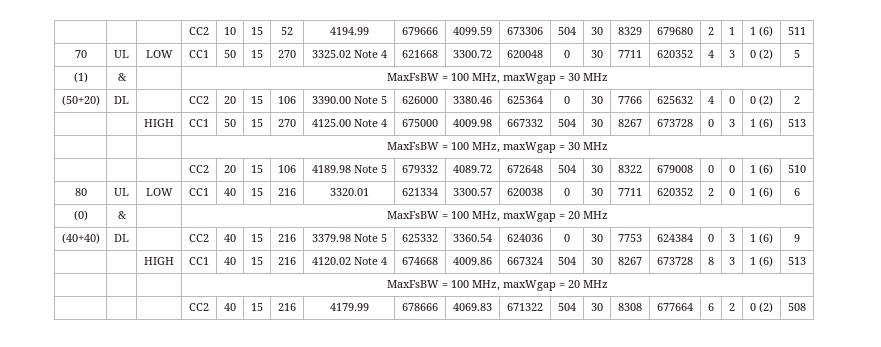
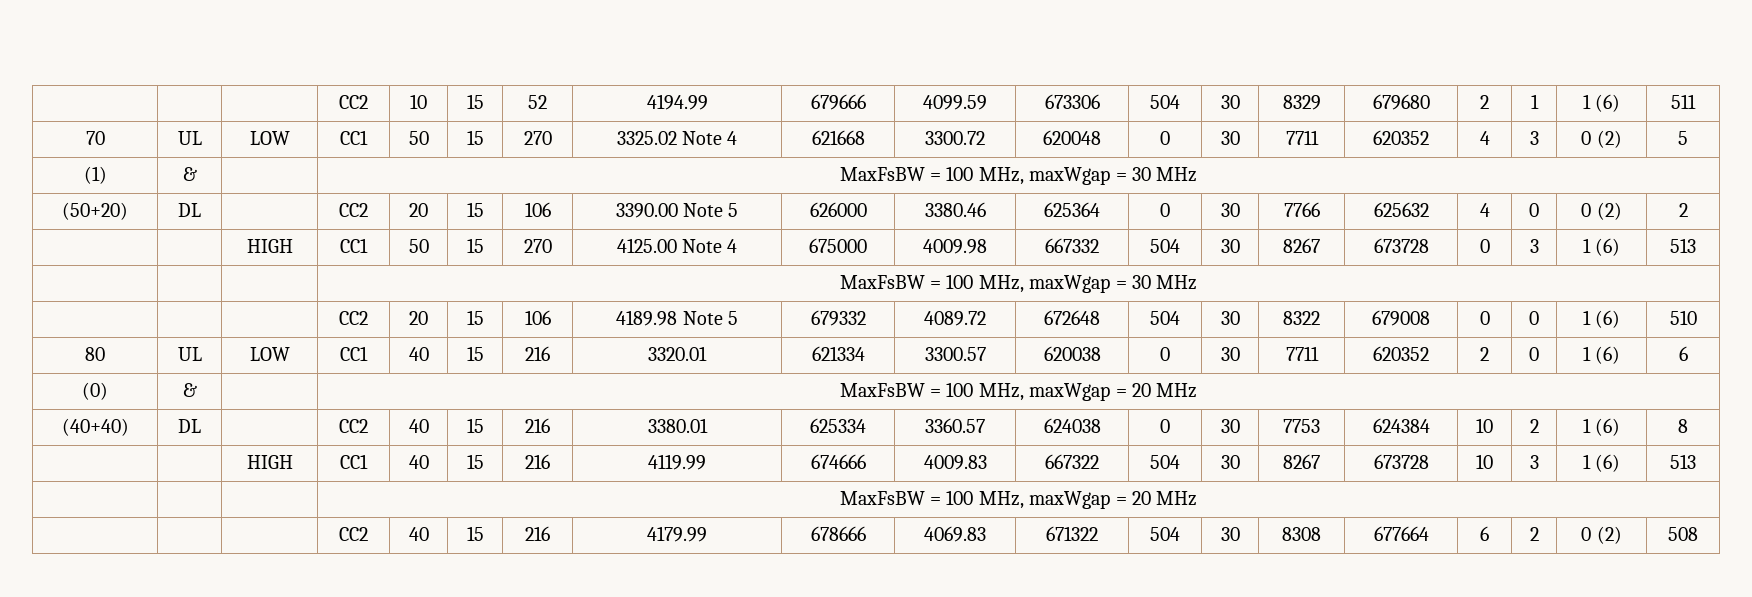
- (40+40) | DL | | CC2 | 40 | 15 | 216 | 3379.98 Note 5 | 625332 | 3360.54 | 624036 | 0 | 30 | 7753 | 624384 | 0 | 3 | 1 (6) | 9
+ (40+40) | DL | | CC2 | 40 | 15 | 216 | 3380.01 | 625334 | 3360.57 | 624038 | 0 | 30 | 7753 | 624384 | 10 | 2 | 1 (6) | 8
- | | HIGH | CC1 | 40 | 15 | 216 | 4120.02 Note 4 | 674668 | 4009.86 | 667324 | 504 | 30 | 8267 | 673728 | 8 | 3 | 1 (6) | 513
+ | | HIGH | CC1 | 40 | 15 | 216 | 4119.99 | 674666 | 4009.83 | 667322 | 504 | 30 | 8267 | 673728 | 10 | 3 | 1 (6) | 513

